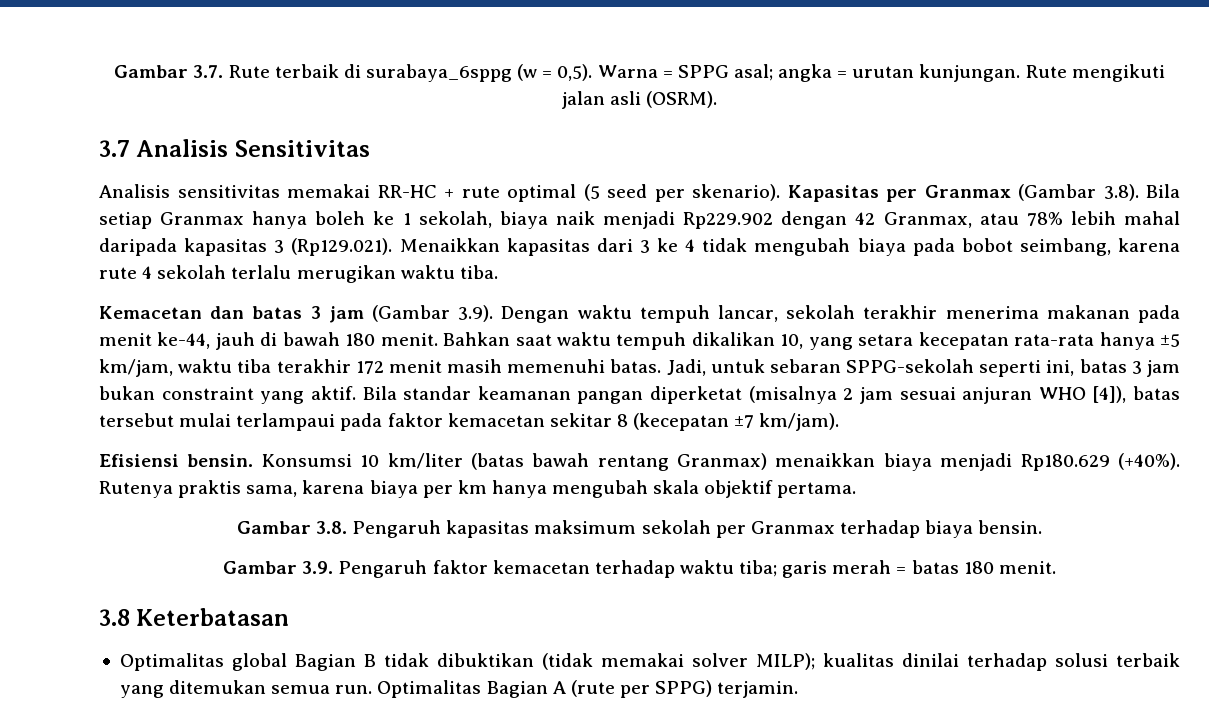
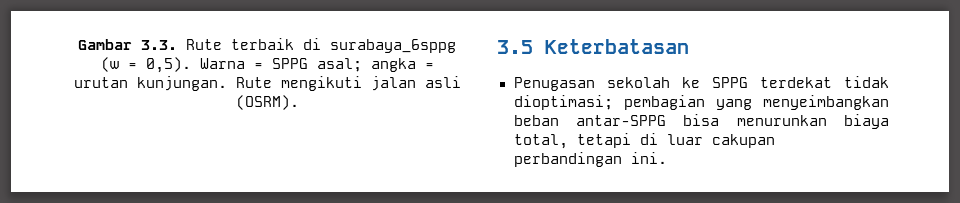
- Gambar 3.7. Rute terbaik di surabaya_6sppg (w = 0,5).
+ Gambar 3.3. Rute terbaik di surabaya_6sppg (w = 0,5).
- 3.7 Analisis Sensitivitas
- Analisis sensitivitas memakai RR-HC + rute optimal (5 seed per skenario). Kapasitas per Granmax (Gambar 3.8). Bila setiap Granmax hanya boleh ke 1 sekolah, biaya naik menjadi Rp229.902 dengan 42 Granmax, atau 78% lebih mahal daripada kapasitas 3 (Rp129.021). Menaikkan kapasitas dari 3 ke 4 tidak mengubah biaya pada bobot seimbang, karena rute 4 sekolah terlalu merugikan waktu tiba.
- Kemacetan dan batas 3 jam (Gambar 3.9). Dengan waktu tempuh lancar, sekolah terakhir menerima makanan pada menit ke-44, jauh di bawah 180 menit. Bahkan saat waktu tempuh dikalikan 10, yang setara kecepatan rata-rata hanya ±5 km/jam, waktu tiba terakhir 172 menit masih memenuhi batas. Jadi, untuk sebaran SPPG-sekolah seperti ini, batas 3 jam bukan constraint yang aktif. Bila standar keamanan pangan diperketat (misalnya 2 jam sesuai anjuran WHO [4]), batas tersebut mulai terlampaui pada faktor kemacetan sekitar 8 (kecepatan ±7 km/jam).
- Efisiensi bensin. Konsumsi 10 km/liter (batas bawah rentang Granmax) menaikkan biaya menjadi Rp180.629 (+40%). Rutenya praktis sama, karena biaya per km hanya mengubah skala objektif pertama.
- Gambar 3.8. Pengaruh kapasitas maksimum sekolah per Granmax terhadap biaya bensin.
- Gambar 3.9. Pengaruh faktor kemacetan terhadap waktu tiba; garis merah = batas 180 menit.
- 3.8 Keterbatasan
- Optimalitas global Bagian B tidak dibuktikan (tidak memakai solver MILP); kualitas dinilai terhadap solusi terbaik yang ditemukan semua run. Optimalitas Bagian A (rute per SPPG) terjamin.
+ 3.5 Keterbatasan
+ Penugasan sekolah ke SPPG terdekat tidak dioptimasi; pembagian yang menyeimbangkan beban antar-SPPG bisa menurunkan biaya total, tetapi di luar cakupan perbandingan ini.

